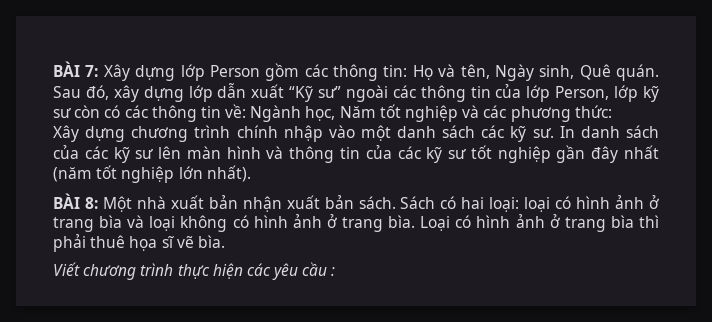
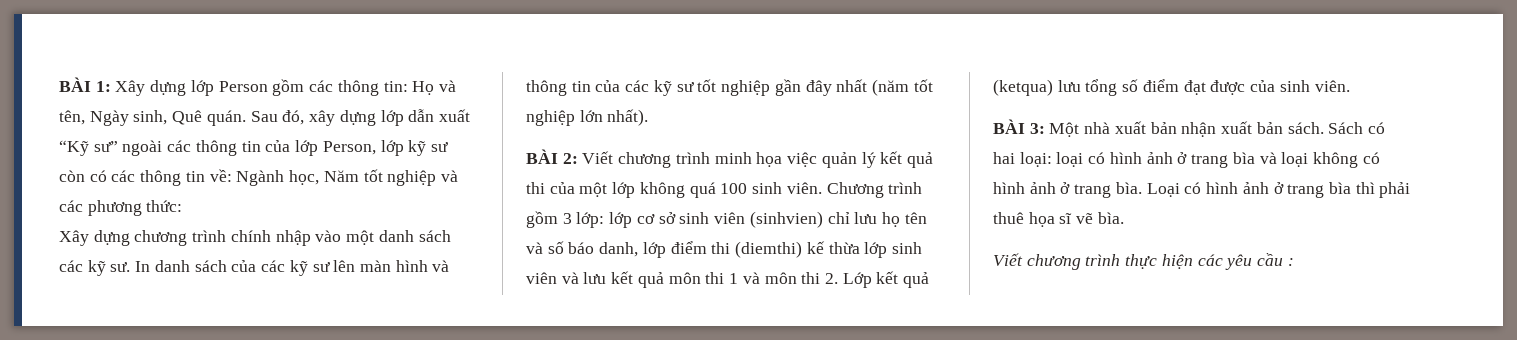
- BÀI 7: Xây dựng lớp Person gồm các thông tin: Họ và tên, Ngày sinh, Quê quán.
+ BÀI 1: Xây dựng lớp Person gồm các thông tin: Họ và tên, Ngày sinh, Quê quán.
- BÀI 8: Một nhà xuất bản nhận xuất bản sách.
+ BÀI 2: Viết chương trình minh họa việc quản lý kết quả thi của một lớp không quá 100 sinh viên. Chương trình gồm 3 lớp: lớp cơ sở sinh viên (sinhvien) chỉ lưu họ tên và số báo danh, lớp điểm thi (diemthi) kế thừa lớp sinh viên và lưu kết quả môn thi 1 và môn thi 2. Lớp kết quả (ketqua) lưu tổng số điểm đạt được của sinh viên.
+ BÀI 3: Một nhà xuất bản nhận xuất bản sách.

